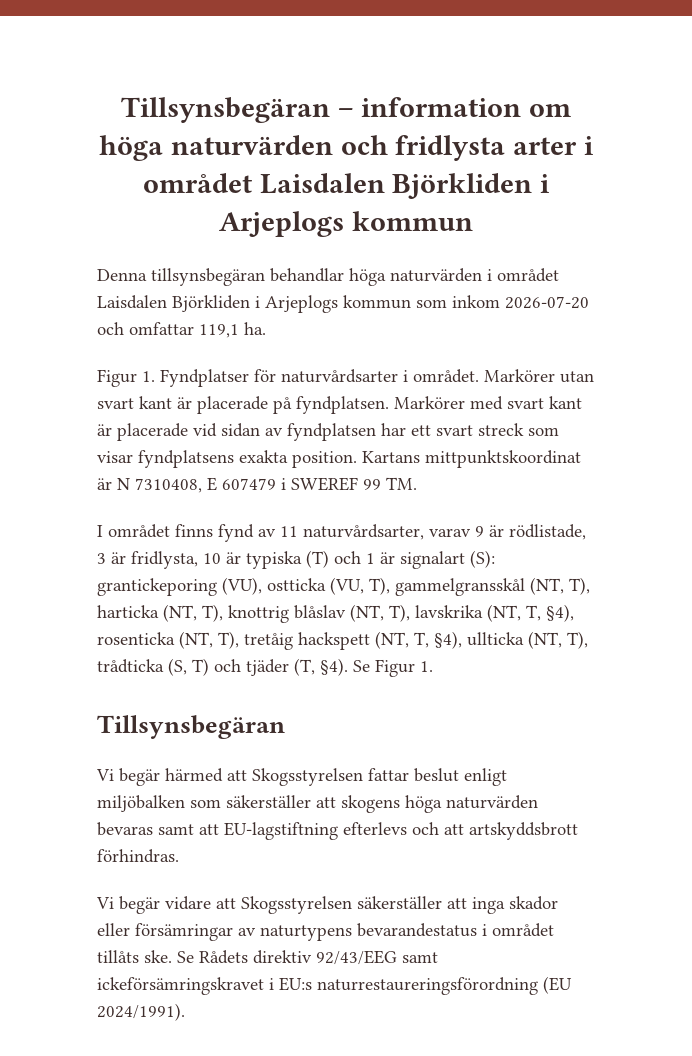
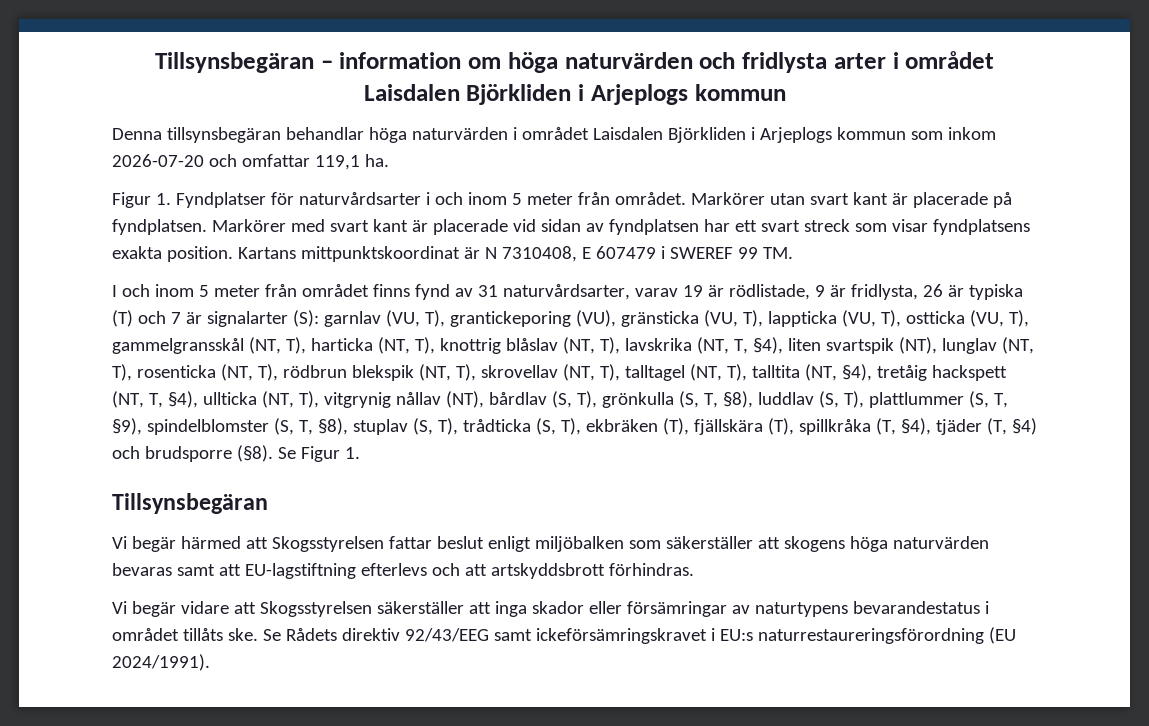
- Figur 1. Fyndplatser för naturvårdsarter i området.
+ Figur 1. Fyndplatser för naturvårdsarter i och inom 5 meter från området.
- I området finns fynd av 11 naturvårdsarter, varav 9 är rödlistade, 3 är fridlysta, 10 är typiska (T) och 1 är signalart (S): grantickeporing (VU), ostticka (VU, T), gammelgransskål (NT, T), harticka (NT, T), knottrig blåslav (NT, T), lavskrika (NT, T, §4), rosenticka (NT, T), tretåig hackspett (NT, T, §4), ullticka (NT, T), trådticka (S, T) och tjäder (T, §4).
+ I och inom 5 meter från området finns fynd av 31 naturvårdsarter, varav 19 är rödlistade, 9 är fridlysta, 26 är typiska (T) och 7 är signalarter (S): garnlav (VU, T), grantickeporing (VU), gränsticka (VU, T), lappticka (VU, T), ostticka (VU, T), gammelgransskål (NT, T), harticka (NT, T), knottrig blåslav (NT, T), lavskrika (NT, T, §4), liten svartspik (NT), lunglav (NT, T), rosenticka (NT, T), rödbrun blekspik (NT, T), skrovellav (NT, T), talltagel (NT, T), talltita (NT, §4), tretåig hackspett (NT, T, §4), ullticka (NT, T), vitgrynig nållav (NT), bårdlav (S, T), grönkulla (S, T, §8), luddlav (S, T), plattlummer (S, T, §9), spindelblomster (S, T, §8), stuplav (S, T), trådticka (S, T), ekbräken (T), fjällskära (T), spillkråka (T, §4), tjäder (T, §4) och brudsporre (§8).

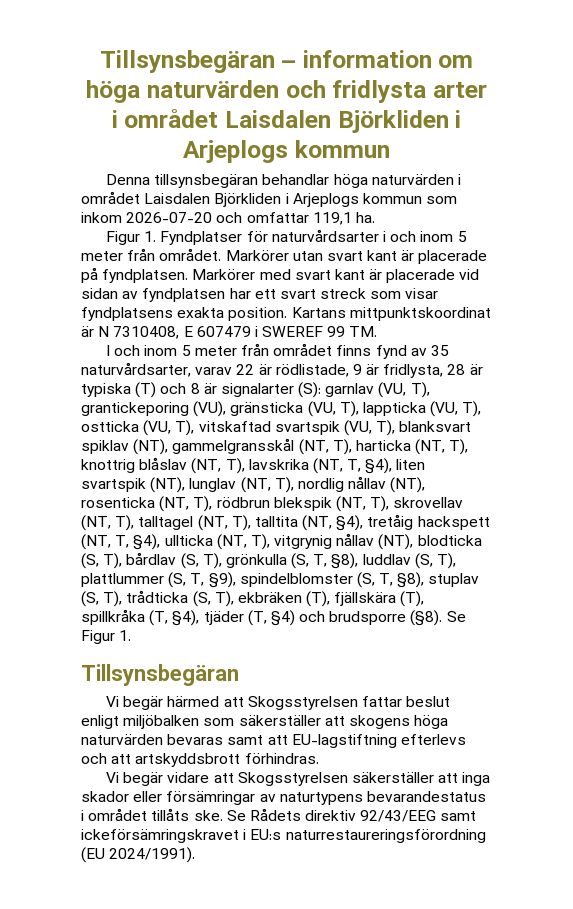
- I och inom 5 meter från området finns fynd av 31 naturvårdsarter, varav 19 är rödlistade, 9 är fridlysta, 26 är typiska (T) och 7 är signalarter (S):
+ I och inom 5 meter från området finns fynd av 35 naturvårdsarter, varav 22 är rödlistade, 9 är fridlysta, 28 är typiska (T) och 8 är signalarter (S):
- garnlav (VU, T), grantickeporing (VU), gränsticka (VU, T), lappticka (VU, T), ostticka (VU, T), gammelgransskål (NT, T), harticka (NT, T), knottrig blåslav (NT, T), lavskrika (NT, T, §4), liten svartspik (NT), lunglav (NT, T), rosenticka (NT, T), rödbrun blekspik (NT, T), skrovellav (NT, T), talltagel (NT, T), talltita (NT, §4), tretåig hackspett (NT, T, §4), ullticka (NT, T), vitgrynig nållav (NT), bårdlav (S, T), grönkulla (S, T, §8), luddlav (S, T), plattlummer (S, T, §9), spindelblomster (S, T, §8), stuplav (S, T), trådticka (S, T), ekbräken (T), fjällskära (T), spillkråka (T, §4), tjäder (T, §4) och brudsporre (§8).
+ garnlav (VU, T), grantickeporing (VU), gränsticka (VU, T), lappticka (VU, T), ostticka (VU, T), vitskaftad svartspik (VU, T), blanksvart spiklav (NT), gammelgransskål (NT, T), harticka (NT, T), knottrig blåslav (NT, T), lavskrika (NT, T, §4), liten svartspik (NT), lunglav (NT, T), nordlig nållav (NT), rosenticka (NT, T), rödbrun blekspik (NT, T), skrovellav (NT, T), talltagel (NT, T), talltita (NT, §4), tretåig hackspett (NT, T, §4), ullticka (NT, T), vitgrynig nållav (NT), blodticka (S, T), bårdlav (S, T), grönkulla (S, T, §8), luddlav (S, T), plattlummer (S, T, §9), spindelblomster (S, T, §8), stuplav (S, T), trådticka (S, T), ekbräken (T), fjällskära (T), spillkråka (T, §4), tjäder (T, §4) och brudsporre (§8).

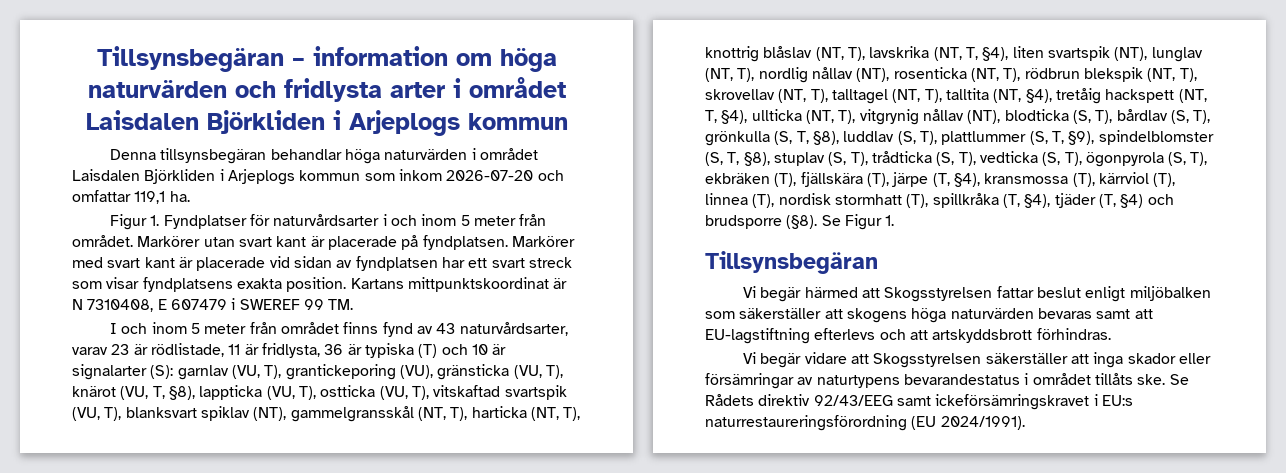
- I och inom 5 meter från området finns fynd av 35 naturvårdsarter, varav 22 är rödlistade, 9 är fridlysta, 28 är typiska (T) och 8 är signalarter (S):
+ I och inom 5 meter från området finns fynd av 43 naturvårdsarter, varav 23 är rödlistade, 11 är fridlysta, 36 är typiska (T) och 10 är signalarter (S):
- garnlav (VU, T), grantickeporing (VU), gränsticka (VU, T), lappticka (VU, T), ostticka (VU, T), vitskaftad svartspik (VU, T), blanksvart spiklav (NT), gammelgransskål (NT, T), harticka (NT, T), knottrig blåslav (NT, T), lavskrika (NT, T, §4), liten svartspik (NT), lunglav (NT, T), nordlig nållav (NT), rosenticka (NT, T), rödbrun blekspik (NT, T), skrovellav (NT, T), talltagel (NT, T), talltita (NT, §4), tretåig hackspett (NT, T, §4), ullticka (NT, T), vitgrynig nållav (NT), blodticka (S, T), bårdlav (S, T), grönkulla (S, T, §8), luddlav (S, T), plattlummer (S, T, §9), spindelblomster (S, T, §8), stuplav (S, T), trådticka (S, T), ekbräken (T), fjällskära (T), spillkråka (T, §4), tjäder (T, §4) och brudsporre (§8).
+ garnlav (VU, T), grantickeporing (VU), gränsticka (VU, T), knärot (VU, T, §8), lappticka (VU, T), ostticka (VU, T), vitskaftad svartspik (VU, T), blanksvart spiklav (NT), gammelgransskål (NT, T), harticka (NT, T), knottrig blåslav (NT, T), lavskrika (NT, T, §4), liten svartspik (NT), lunglav (NT, T), nordlig nållav (NT), rosenticka (NT, T), rödbrun blekspik (NT, T), skrovellav (NT, T), talltagel (NT, T), talltita (NT, §4), tretåig hackspett (NT, T, §4), ullticka (NT, T), vitgrynig nållav (NT), blodticka (S, T), bårdlav (S, T), grönkulla (S, T, §8), luddlav (S, T), plattlummer (S, T, §9), spindelblomster (S, T, §8), stuplav (S, T), trådticka (S, T), vedticka (S, T), ögonpyrola (S, T), ekbräken (T), fjällskära (T), järpe (T, §4), kransmossa (T), kärrviol (T), linnea (T), nordisk stormhatt (T), spillkråka (T, §4), tjäder (T, §4) och brudsporre (§8).

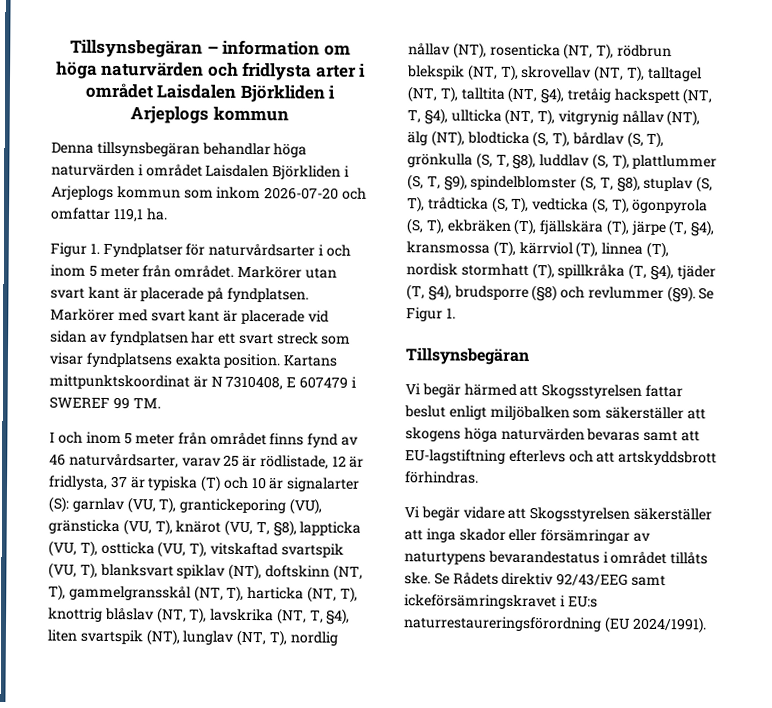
- I och inom 5 meter från området finns fynd av 43 naturvårdsarter, varav 23 är rödlistade, 11 är fridlysta, 36 är typiska (T) och 10 är signalarter (S):
+ I och inom 5 meter från området finns fynd av 46 naturvårdsarter, varav 25 är rödlistade, 12 är fridlysta, 37 är typiska (T) och 10 är signalarter (S):
- garnlav (VU, T), grantickeporing (VU), gränsticka (VU, T), knärot (VU, T, §8), lappticka (VU, T), ostticka (VU, T), vitskaftad svartspik (VU, T), blanksvart spiklav (NT), gammelgransskål (NT, T), harticka (NT, T), knottrig blåslav (NT, T), lavskrika (NT, T, §4), liten svartspik (NT), lunglav (NT, T), nordlig nållav (NT), rosenticka (NT, T), rödbrun blekspik (NT, T), skrovellav (NT, T), talltagel (NT, T), talltita (NT, §4), tretåig hackspett (NT, T, §4), ullticka (NT, T), vitgrynig nållav (NT), blodticka (S, T), bårdlav (S, T), grönkulla (S, T, §8), luddlav (S, T), plattlummer (S, T, §9), spindelblomster (S, T, §8), stuplav (S, T), trådticka (S, T), vedticka (S, T), ögonpyrola (S, T), ekbräken (T), fjällskära (T), järpe (T, §4), kransmossa (T), kärrviol (T), linnea (T), nordisk stormhatt (T), spillkråka (T, §4), tjäder (T, §4) och brudsporre (§8).
+ garnlav (VU, T), grantickeporing (VU), gränsticka (VU, T), knärot (VU, T, §8), lappticka (VU, T), ostticka (VU, T), vitskaftad svartspik (VU, T), blanksvart spiklav (NT), doftskinn (NT, T), gammelgransskål (NT, T), harticka (NT, T), knottrig blåslav (NT, T), lavskrika (NT, T, §4), liten svartspik (NT), lunglav (NT, T), nordlig nållav (NT), rosenticka (NT, T), rödbrun blekspik (NT, T), skrovellav (NT, T), talltagel (NT, T), talltita (NT, §4), tretåig hackspett (NT, T, §4), ullticka (NT, T), vitgrynig nållav (NT), älg (NT), blodticka (S, T), bårdlav (S, T), grönkulla (S, T, §8), luddlav (S, T), plattlummer (S, T, §9), spindelblomster (S, T, §8), stuplav (S, T), trådticka (S, T), vedticka (S, T), ögonpyrola (S, T), ekbräken (T), fjällskära (T), järpe (T, §4), kransmossa (T), kärrviol (T), linnea (T), nordisk stormhatt (T), spillkråka (T, §4), tjäder (T, §4), brudsporre (§8) och revlummer (§9).

